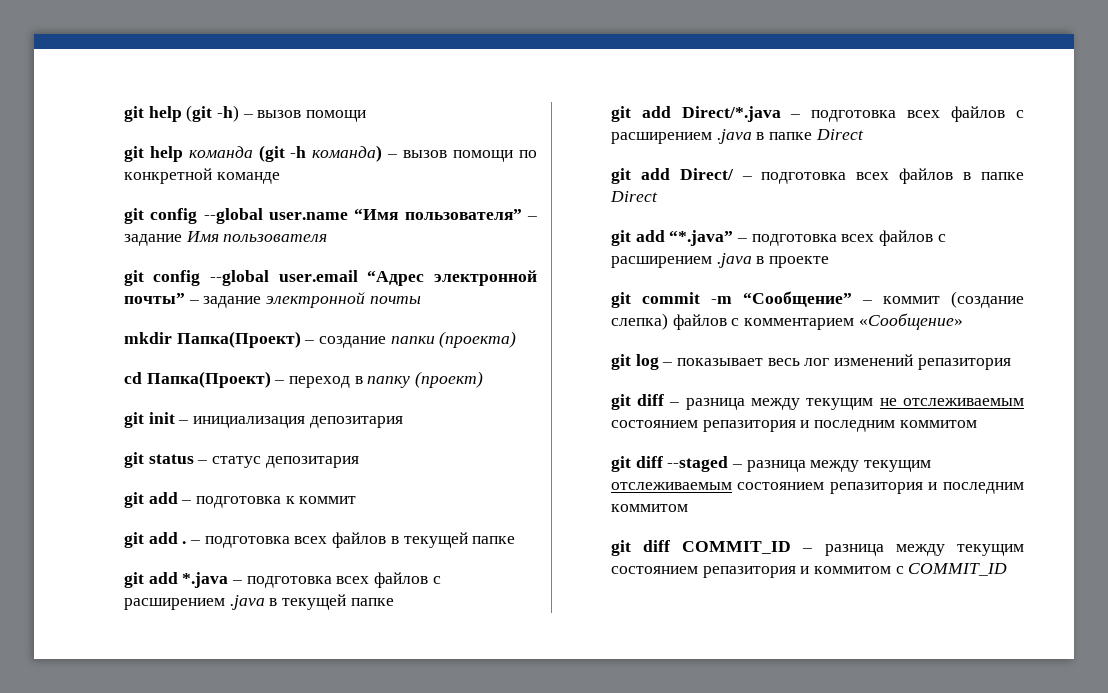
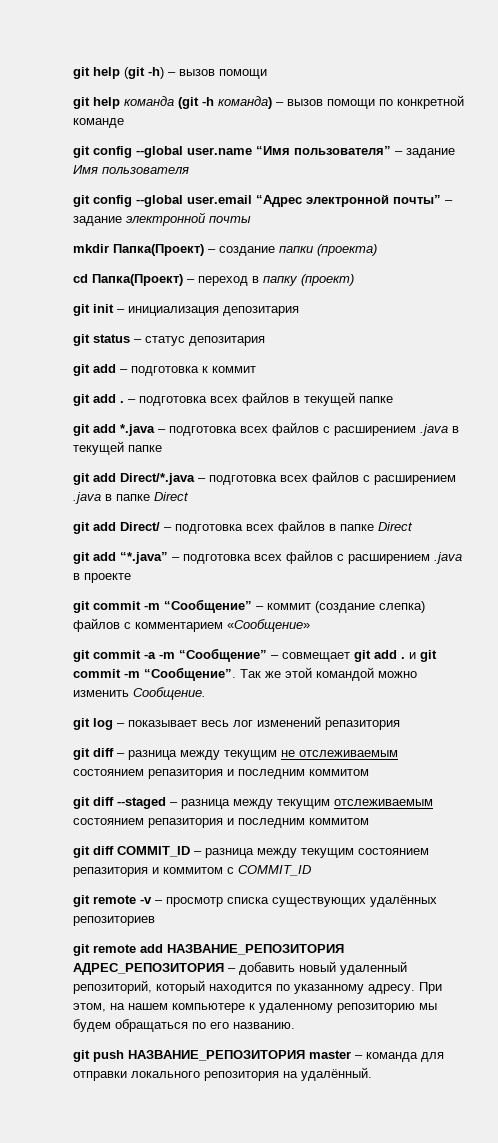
+ git commit -a -m “Сообщение” – совмещает git add . и git commit -m “Сообщение”. Так же этой командой можно изменить Сообщение.
+ git remote -v – просмотр списка существующих удалённых репозиториев
+ git remote add НАЗВАНИЕ_РЕПОЗИТОРИЯ АДРЕС_РЕПОЗИТОРИЯ – добавить новый удаленный репозиторий, который находится по указанному адресу. При этом, на нашем компьютере к удаленному репозиторию мы будем обращаться по его названию.
+ git push НАЗВАНИЕ_РЕПОЗИТОРИЯ master – команда для отправки локального репозитория на удалённый.

